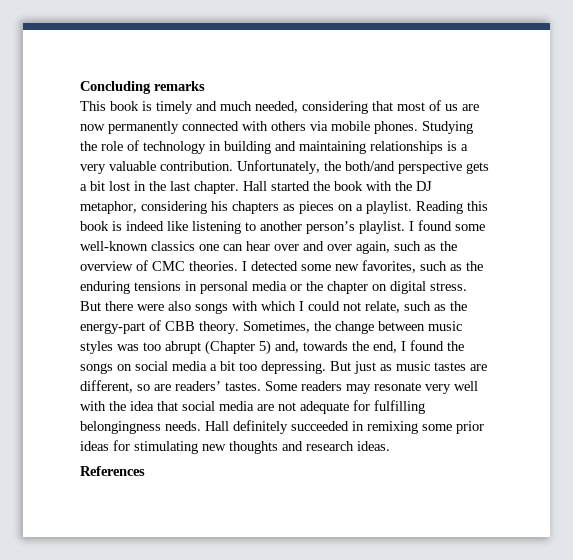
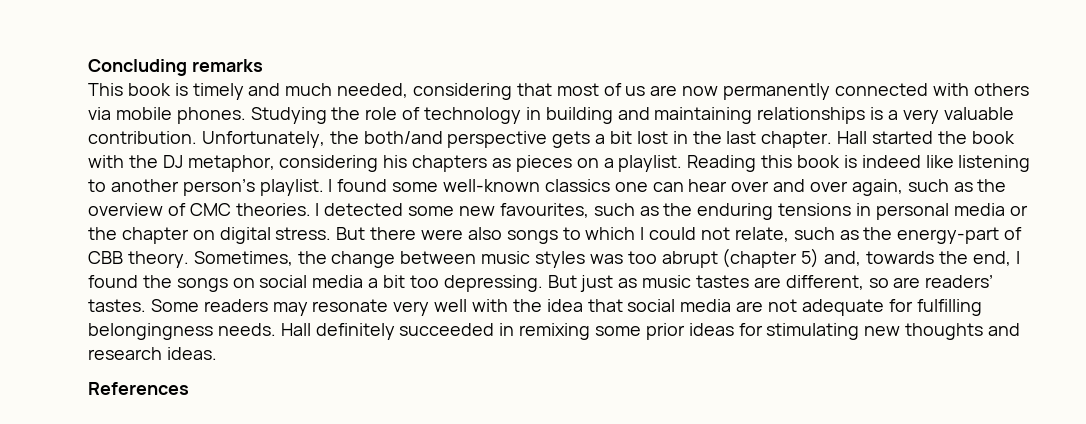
- I detected some new favorites, such as the enduring tensions in personal media or the chapter on digital stress.
+ I detected some new favourites, such as the enduring tensions in personal media or the chapter on digital stress.
- But there were also songs with which I could not relate, such as the energy-part of CBB theory.
+ But there were also songs to which I could not relate, such as the energy-part of CBB theory.
- Sometimes, the change between music styles was too abrupt (Chapter 5) and, towards the end, I found the songs on social media a bit too depressing.
+ Sometimes, the change between music styles was too abrupt (chapter 5) and, towards the end, I found the songs on social media a bit too depressing.

